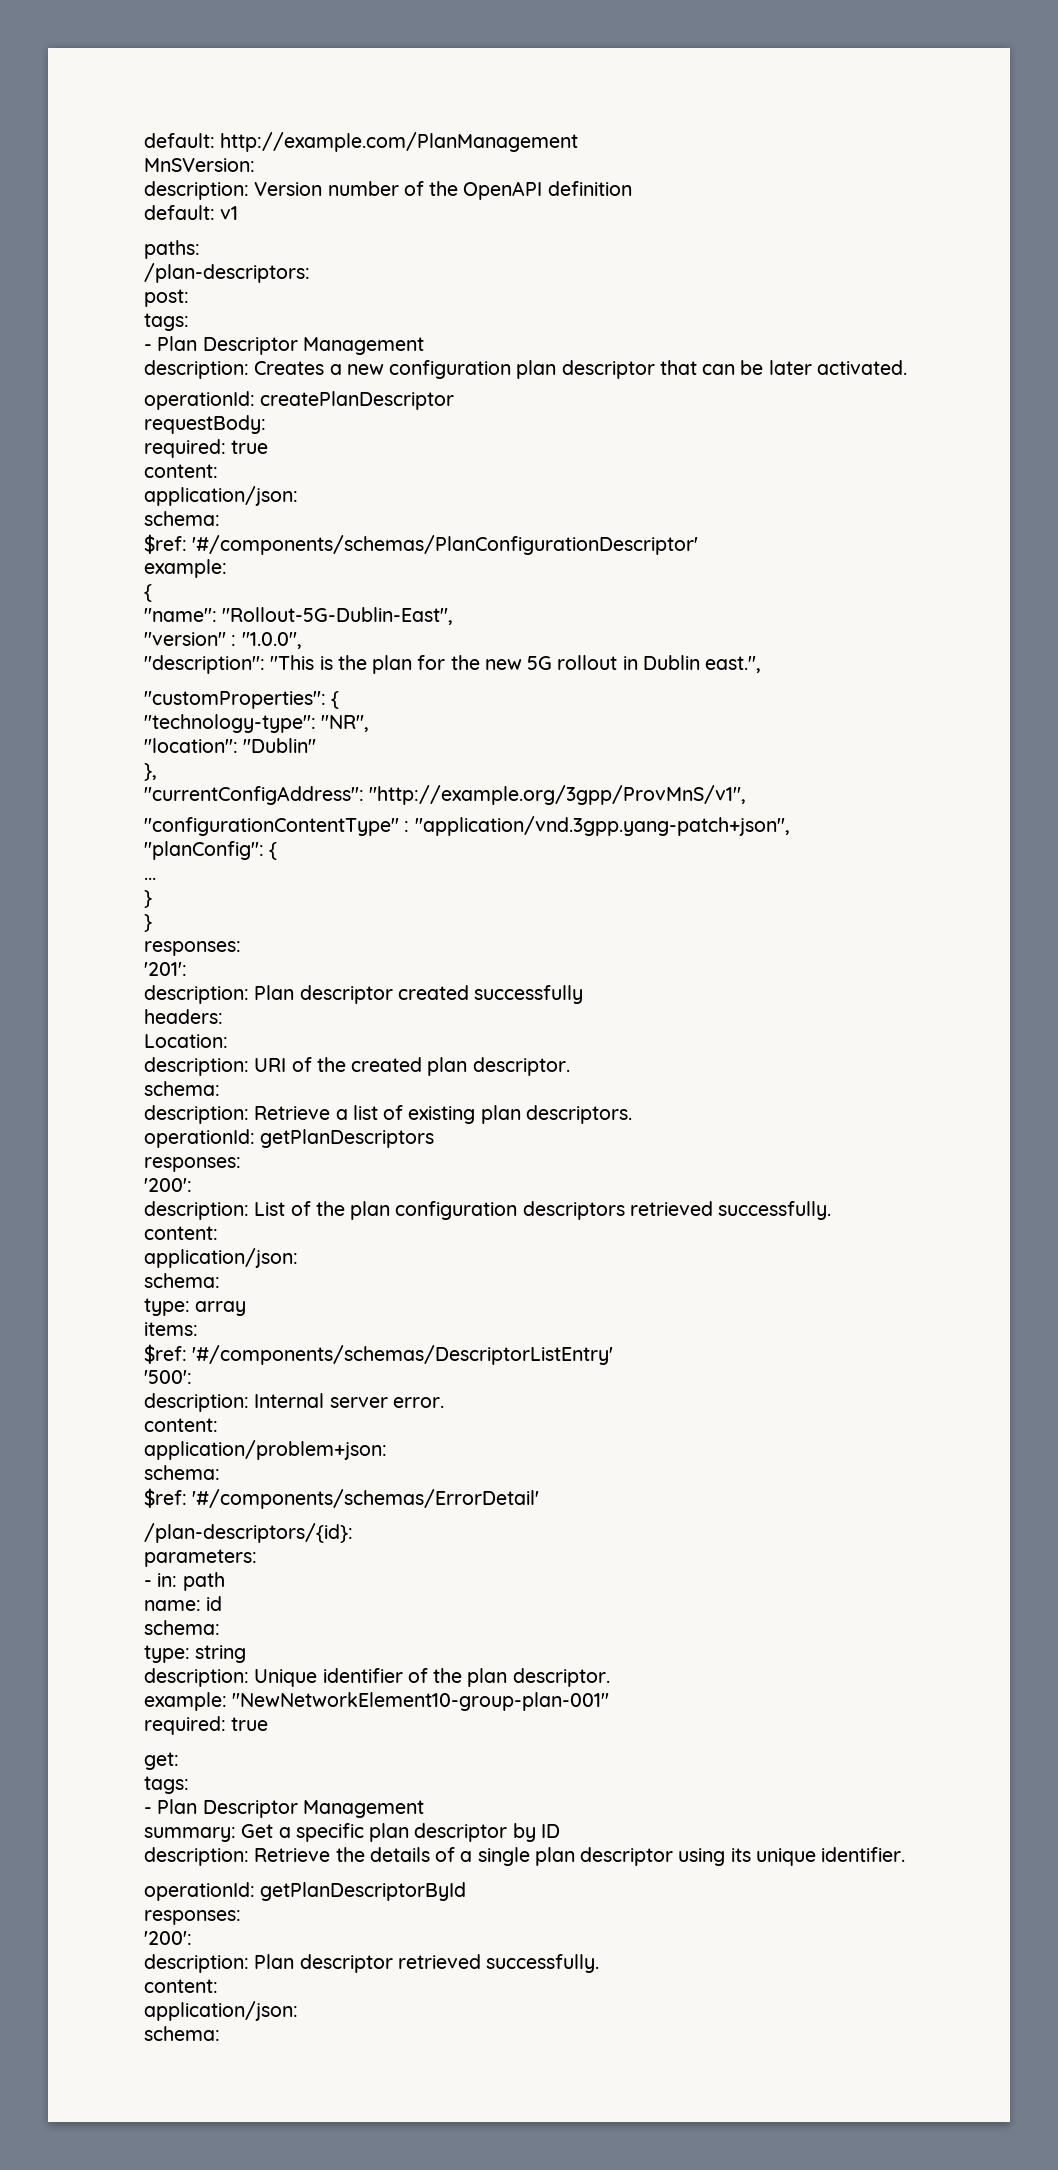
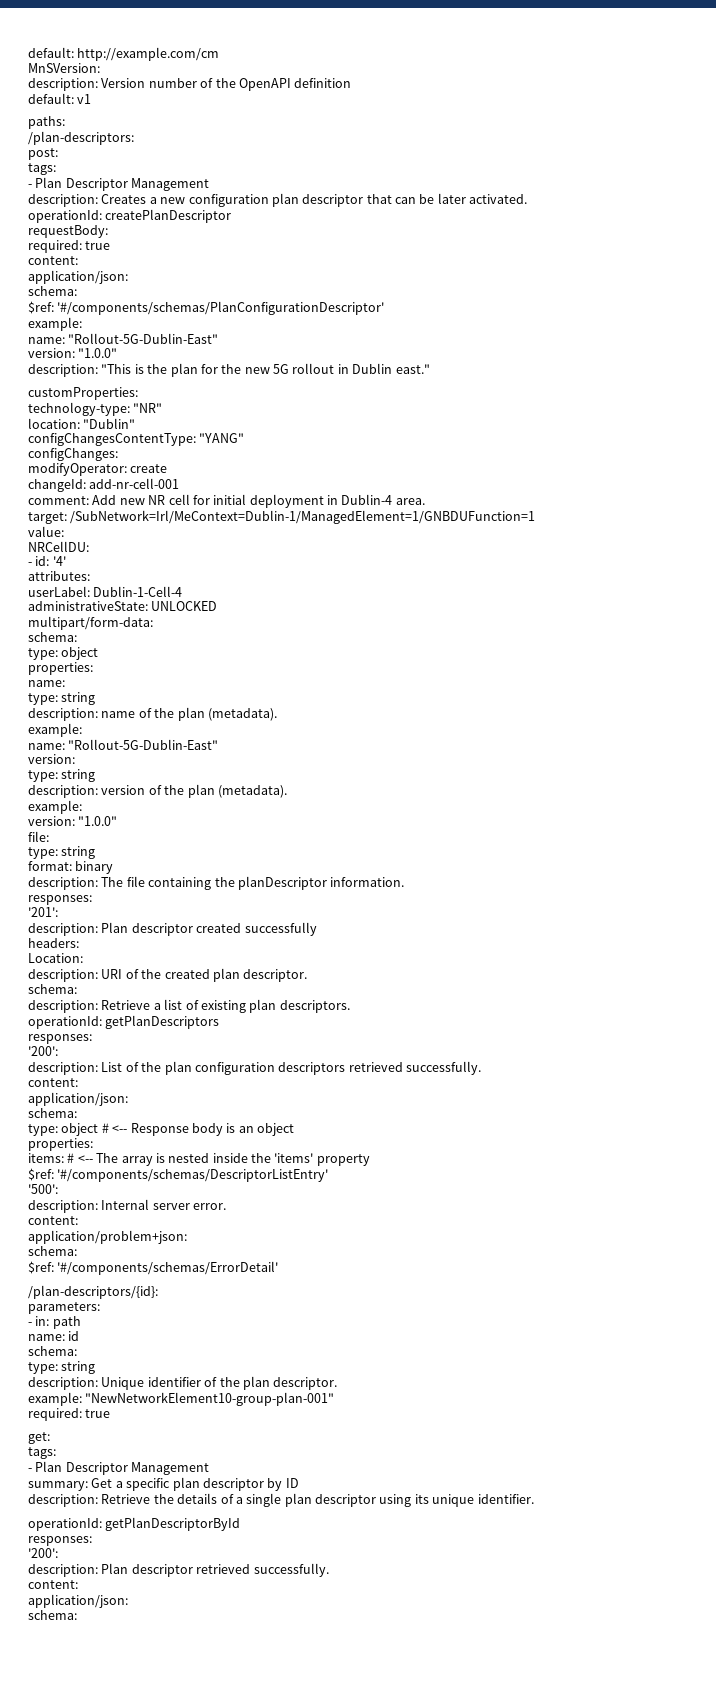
- default: http://example.com/PlanManagement
+ default: http://example.com/cm
  $ref: '#/components/schemas/PlanConfigurationDescriptor'
  example:
- {
- "name": "Rollout-5G-Dublin-East",
- "version" : "1.0.0",
- "description": "This is the plan for the new 5G rollout in Dublin east.",
- "customProperties": {
- "technology-type": "NR",
- "location": "Dublin"
- },
- "currentConfigAddress": "http://example.org/3gpp/ProvMnS/v1",
- "configurationContentType" : "application/vnd.3gpp.yang-patch+json",
- "planConfig": {
- ...
- }
- }
+ name: "Rollout-5G-Dublin-East"
+ version: "1.0.0"
+ description: "This is the plan for the new 5G rollout in Dublin east."
+ customProperties:
+ technology-type: "NR"
+ location: "Dublin"
+ configChangesContentType: "YANG"
+ configChanges:
+ modifyOperator: create
+ changeId: add-nr-cell-001
+ comment: Add new NR cell for initial deployment in Dublin-4 area.
+ target: /SubNetwork=Irl/MeContext=Dublin-1/ManagedElement=1/GNBDUFunction=1
+ value:
+ NRCellDU:
+ - id: '4'
+ attributes:
+ userLabel: Dublin-1-Cell-4
+ administrativeState: UNLOCKED
+ multipart/form-data:
+ schema:
+ type: object
+ properties:
+ name:
+ type: string
+ description: name of the plan (metadata).
+ example:
+ name: "Rollout-5G-Dublin-East"
+ version:
+ type: string
+ description: version of the plan (metadata).
+ example:
+ version: "1.0.0"
+ file:
+ type: string
+ format: binary
+ description: The file containing the planDescriptor information.
- type: array
- items:
+ type: object # <-- Response body is an object
+ properties:
+ items: # <-- The array is nested inside the 'items' property

